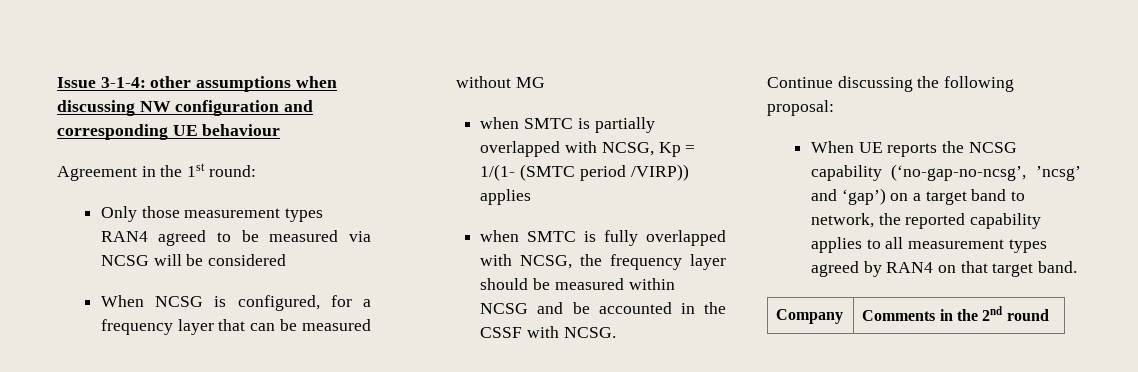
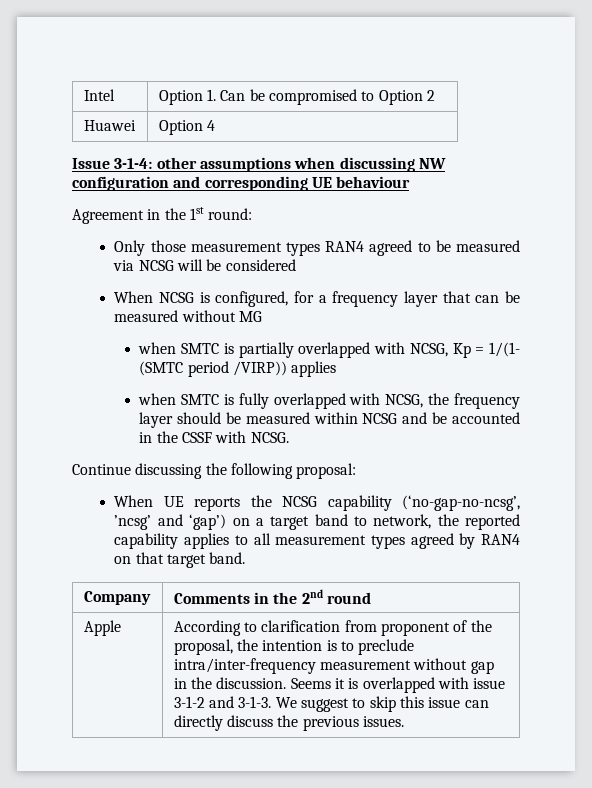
+ Intel | Option 1. Can be compromised to Option 2
+ Huawei | Option 4
+ Apple | According to clarification from proponent of the proposal, the intention is to preclude intra/inter-frequency measurement without gap in the discussion. Seems it is overlapped with issue 3-1-2 and 3-1-3. We suggest to skip this issue can directly discuss the previous issues.

